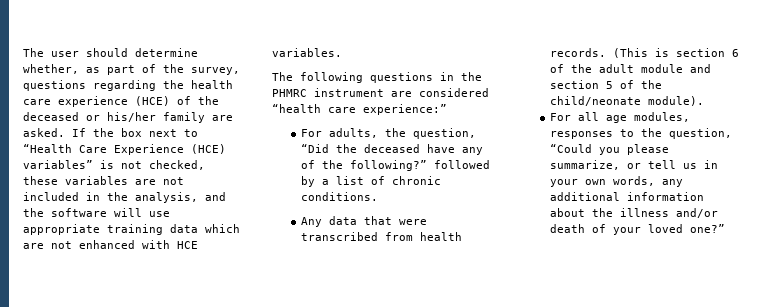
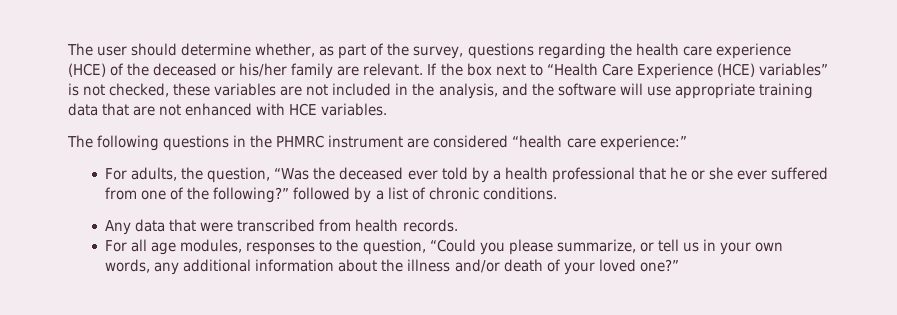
- The user should determine whether, as part of the survey, questions regarding the health care experience (HCE) of the deceased or his/her family are asked.
+ The user should determine whether, as part of the survey, questions regarding the health care experience (HCE) of the deceased or his/her family are relevant.
- If the box next to “Health Care Experience (HCE) variables” is not checked, these variables are not included in the analysis, and the software will use appropriate training data which are not enhanced with HCE variables.
+ If the box next to “Health Care Experience (HCE) variables” is not checked, these variables are not included in the analysis, and the software will use appropriate training data that are not enhanced with HCE variables.
- For adults, the question, “Did the deceased have any of the following?” followed by a list of chronic conditions.
+ For adults, the question, “Was the deceased ever told by a health professional that he or she ever suffered from one of the following?” followed by a list of chronic conditions.
- (This is section 6 of the adult module and section 5 of the child/neonate module).

